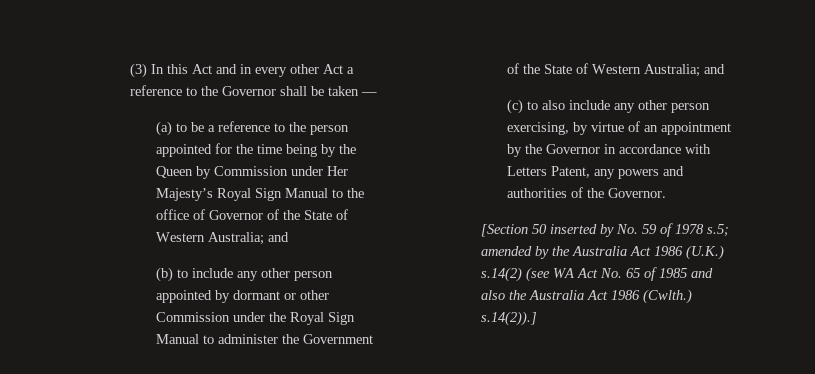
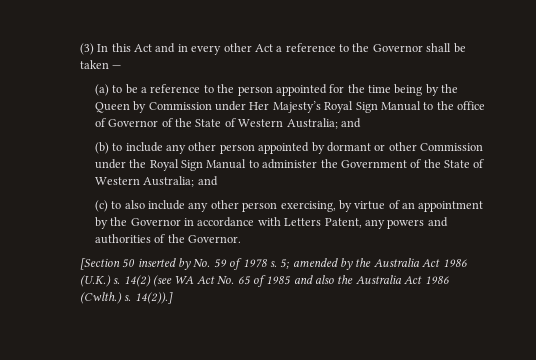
- [Section 50 inserted by No. 59 of 1978 s.5; amended by the Australia Act 1986 (U.K.) s.14(2) (see WA Act No. 65 of 1985 and also the Australia Act 1986 (Cwlth.) s.14(2)).]
+ [Section 50 inserted by No. 59 of 1978 s. 5; amended by the Australia Act 1986 (U.K.) s. 14(2) (see WA Act No. 65 of 1985 and also the Australia Act 1986 (Cwlth.) s. 14(2)).]

